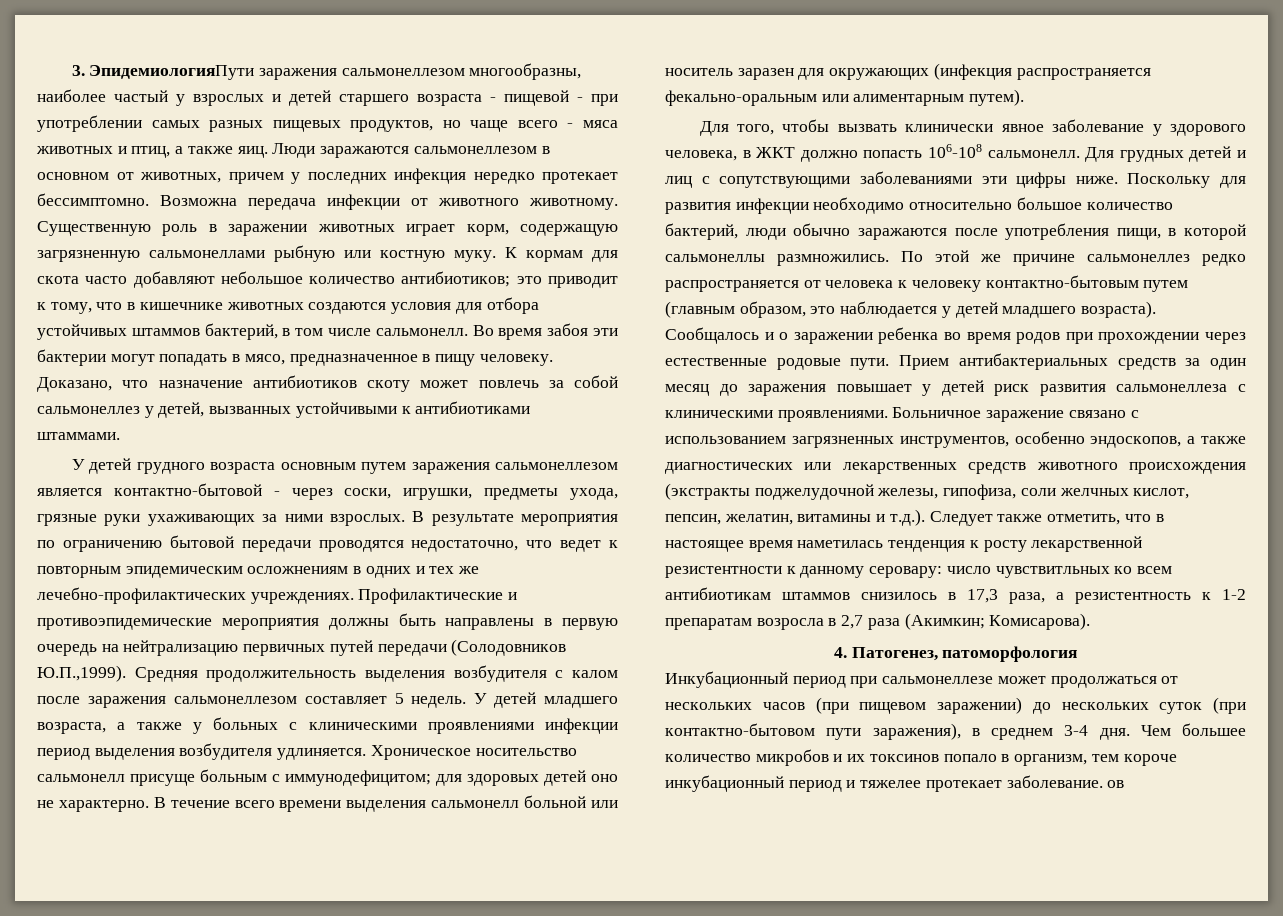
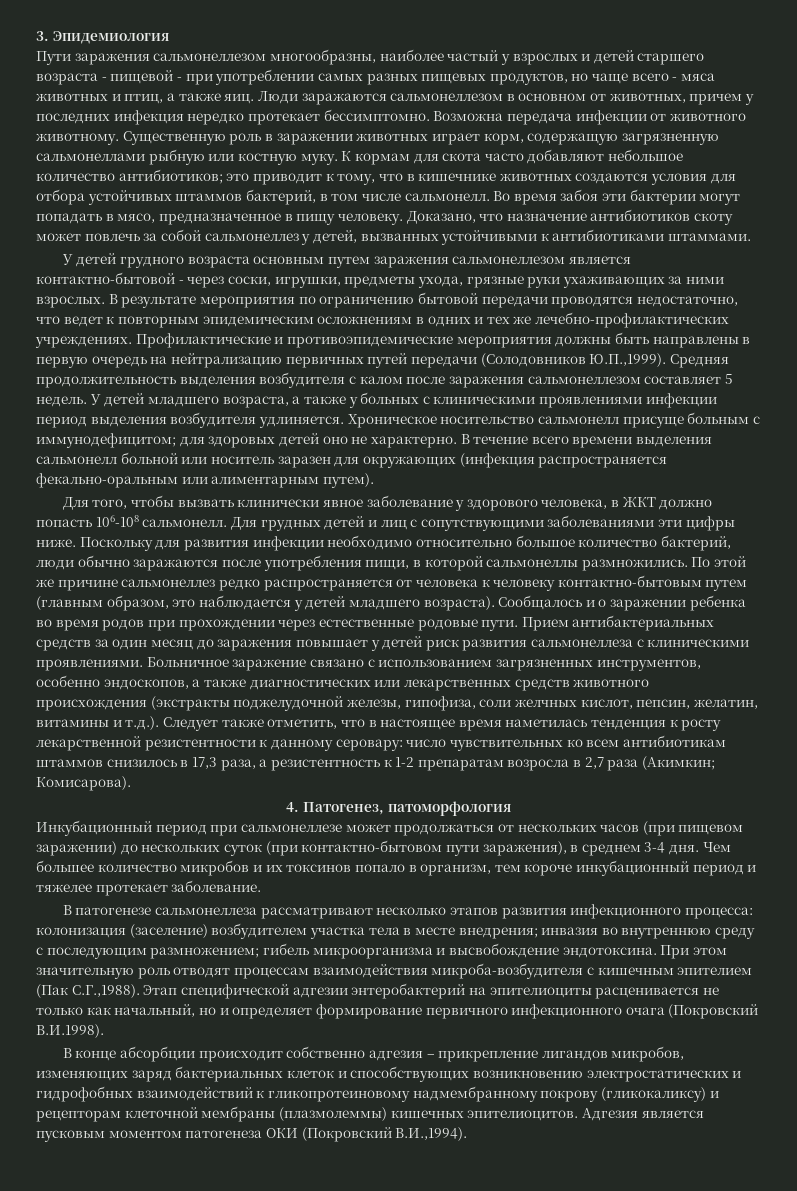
- 3. ЭпидемиологияПути заражения сальмонеллезом многообразны, наиболее частый у взрослых и детей старшего возраста - пищевой - при употреблении самых разных пищевых продуктов, но чаще всего - мяса животных и птиц, а также яиц.
+ 3. Эпидемиология
+ Пути заражения сальмонеллезом многообразны, наиболее частый у взрослых и детей старшего возраста - пищевой - при употреблении самых разных пищевых продуктов, но чаще всего - мяса животных и птиц, а также яиц.
- число чувствитльных ко всем антибиотикам штаммов снизилось в 17,3 раза, а резистентность к 1-2 препаратам возросла в 2,7 раза (Акимкин;
+ число чувствительных ко всем антибиотикам штаммов снизилось в 17,3 раза, а резистентность к 1-2 препаратам возросла в 2,7 раза (Акимкин;
- Чем большее количество микробов и их токсинов попало в организм, тем короче инкубационный период и тяжелее протекает заболевание. ов
+ Чем большее количество микробов и их токсинов попало в организм, тем короче инкубационный период и тяжелее протекает заболевание.
+ В патогенезе сальмонеллеза рассматривают несколько этапов развития инфекционного процесса: колонизация (заселение) возбудителем участка тела в месте внедрения; инвазия во внутреннюю среду с последующим размножением; гибель микроорганизма и высвобождение эндотоксина. При этом значительную роль отводят процессам взаимодействия микроба-возбудителя с кишечным эпителием (Пак С.Г.,1988). Этап специфической адгезии энтеробактерий на эпителиоциты расценивается не только как начальный, но и определяет формирование первичного инфекционного очага (Покровский В.И.1998).
+ В конце абсорбции происходит собственно адгезия – прикрепление лигандов микробов, изменяющих заряд бактериальных клеток и способствующих возникновению электростатических и гидрофобных взаимодействий к гликопротеиновому надмембранному покрову (гликокаликсу) и рецепторам клеточной мембраны (плазмолеммы) кишечных эпителиоцитов. Адгезия является пусковым моментом патогенеза ОКИ (Покровский В.И.,1994).

